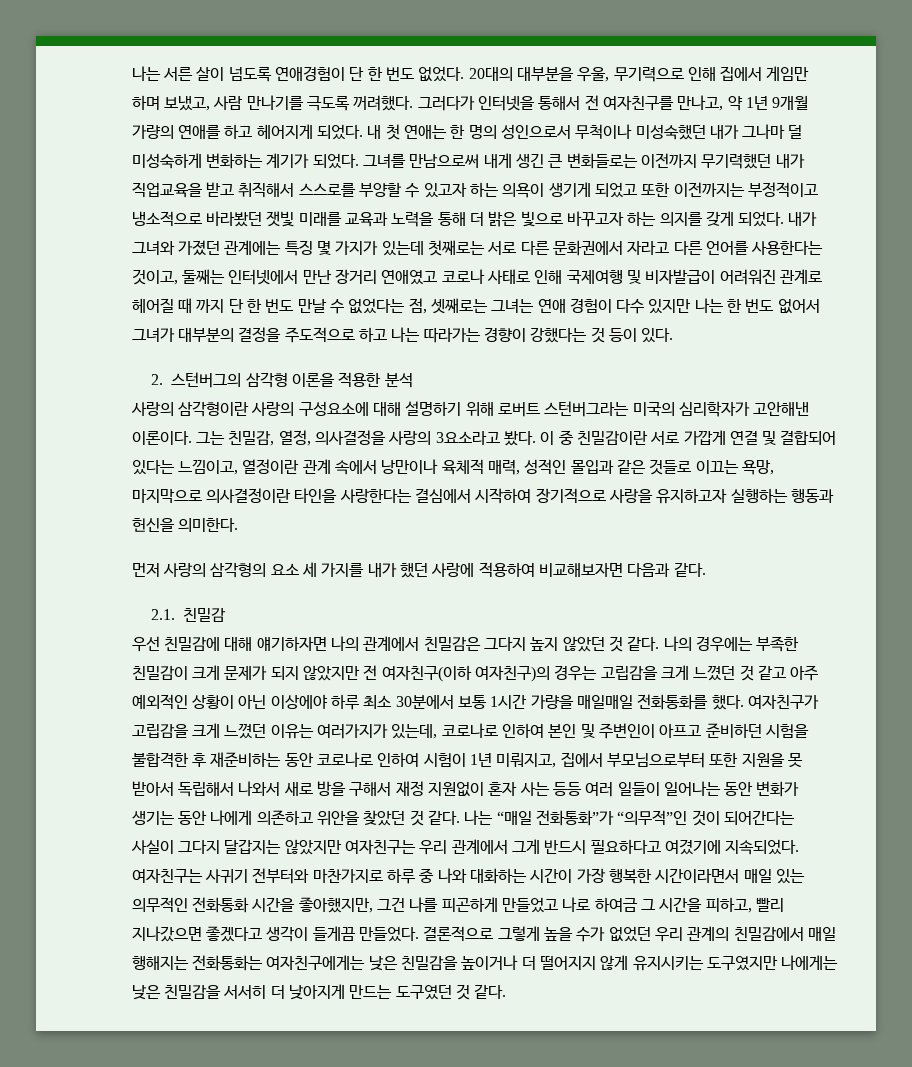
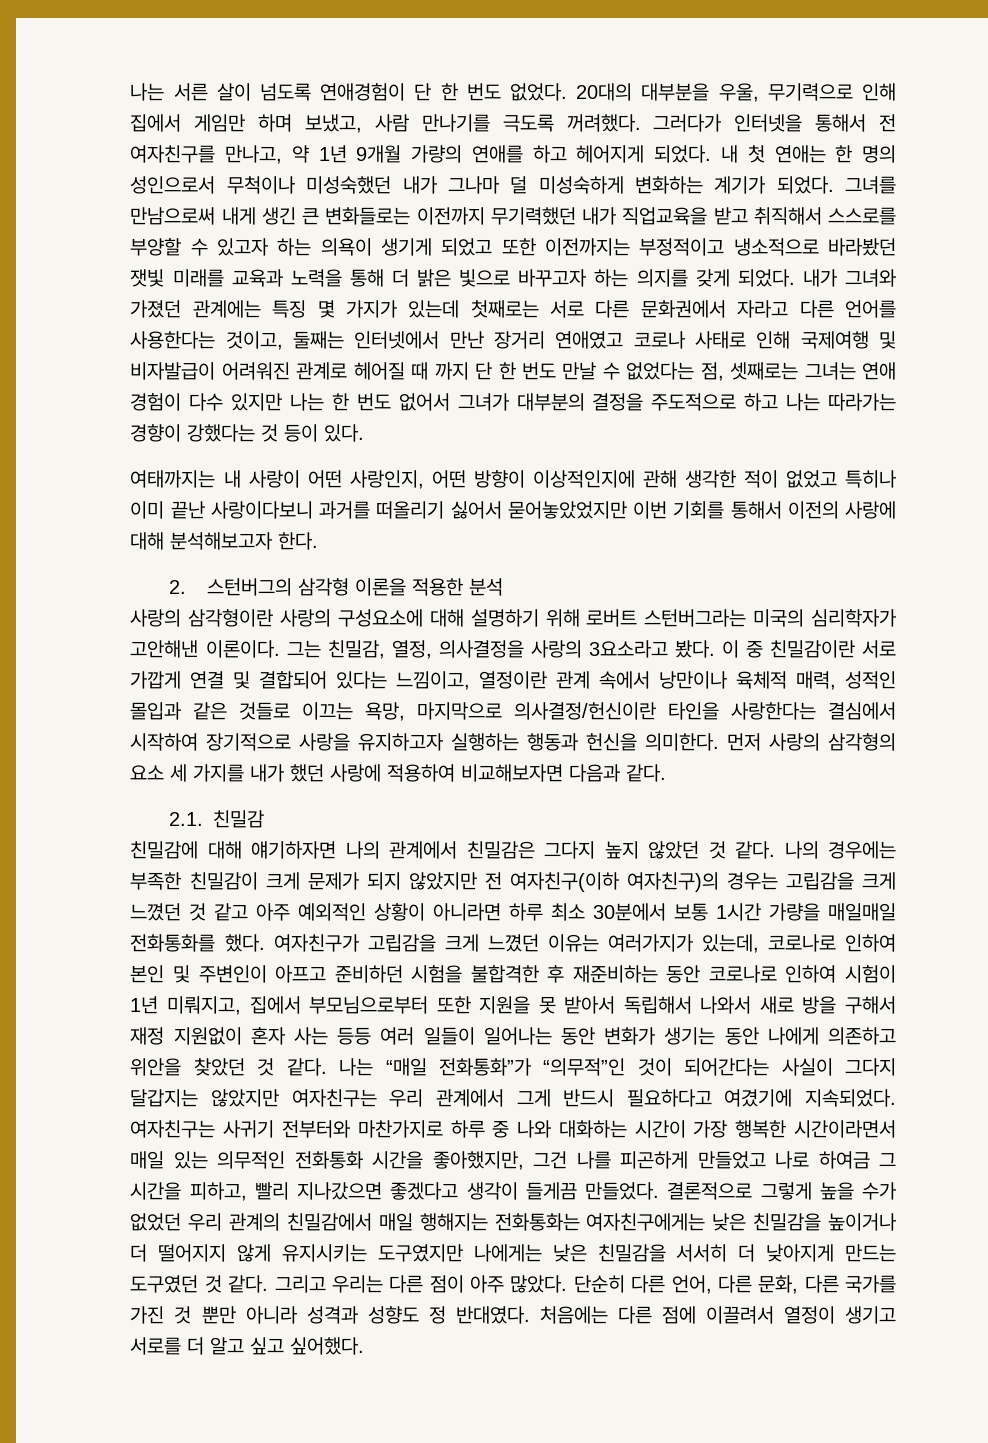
+ 여태까지는 내 사랑이 어떤 사랑인지, 어떤 방향이 이상적인지에 관해 생각한 적이 없었고 특히나 이미 끝난 사랑이다보니 과거를 떠올리기 싫어서 묻어놓았었지만 이번 기회를 통해서 이전의 사랑에 대해 분석해보고자 한다.
- 이 중 친밀감이란 서로 가깝게 연결 및 결합되어 있다는 느낌이고, 열정이란 관계 속에서 낭만이나 육체적 매력, 성적인 몰입과 같은 것들로 이끄는 욕망, 마지막으로 의사결정이란 타인을 사랑한다는 결심에서 시작하여 장기적으로 사랑을 유지하고자 실행하는 행동과 헌신을 의미한다.
- 먼저 사랑의 삼각형의 요소 세 가지를 내가 했던 사랑에 적용하여 비교해보자면 다음과 같다.
+ 이 중 친밀감이란 서로 가깝게 연결 및 결합되어 있다는 느낌이고, 열정이란 관계 속에서 낭만이나 육체적 매력, 성적인 몰입과 같은 것들로 이끄는 욕망, 마지막으로 의사결정/헌신이란 타인을 사랑한다는 결심에서 시작하여 장기적으로 사랑을 유지하고자 실행하는 행동과 헌신을 의미한다. 먼저 사랑의 삼각형의 요소 세 가지를 내가 했던 사랑에 적용하여 비교해보자면 다음과 같다.
- 우선 친밀감에 대해 얘기하자면 나의 관계에서 친밀감은 그다지 높지 않았던 것 같다.
+ 친밀감에 대해 얘기하자면 나의 관계에서 친밀감은 그다지 높지 않았던 것 같다.
- 나의 경우에는 부족한 친밀감이 크게 문제가 되지 않았지만 전 여자친구(이하 여자친구)의 경우는 고립감을 크게 느꼈던 것 같고 아주 예외적인 상황이 아닌 이상에야 하루 최소 30분에서 보통 1시간 가량을 매일매일 전화통화를 했다.
+ 나의 경우에는 부족한 친밀감이 크게 문제가 되지 않았지만 전 여자친구(이하 여자친구)의 경우는 고립감을 크게 느꼈던 것 같고 아주 예외적인 상황이 아니라면 하루 최소 30분에서 보통 1시간 가량을 매일매일 전화통화를 했다.
+ 그리고 우리는 다른 점이 아주 많았다. 단순히 다른 언어, 다른 문화, 다른 국가를 가진 것 뿐만 아니라 성격과 성향도 정 반대였다. 처음에는 다른 점에 이끌려서 열정이 생기고 서로를 더 알고 싶고 싶어했다.

